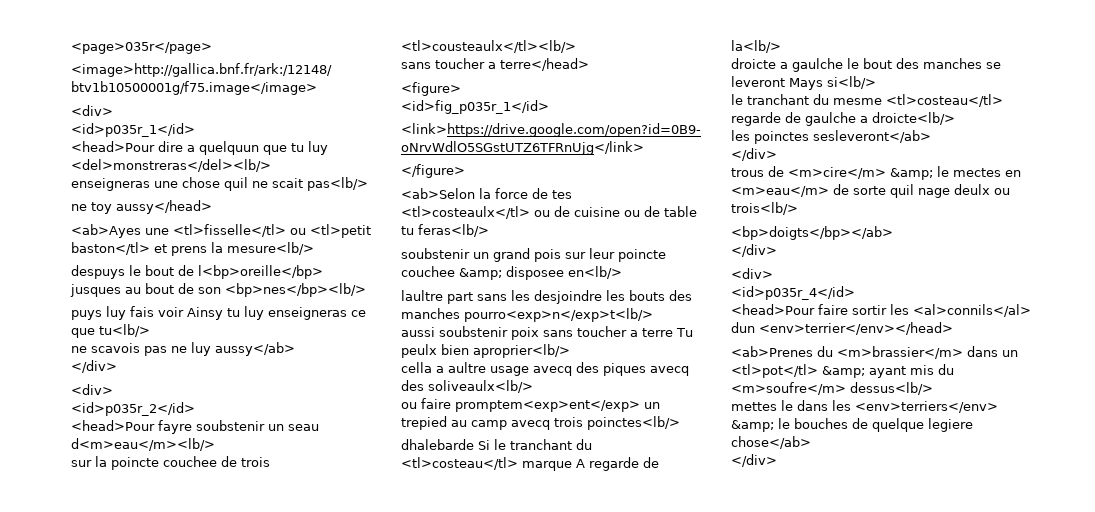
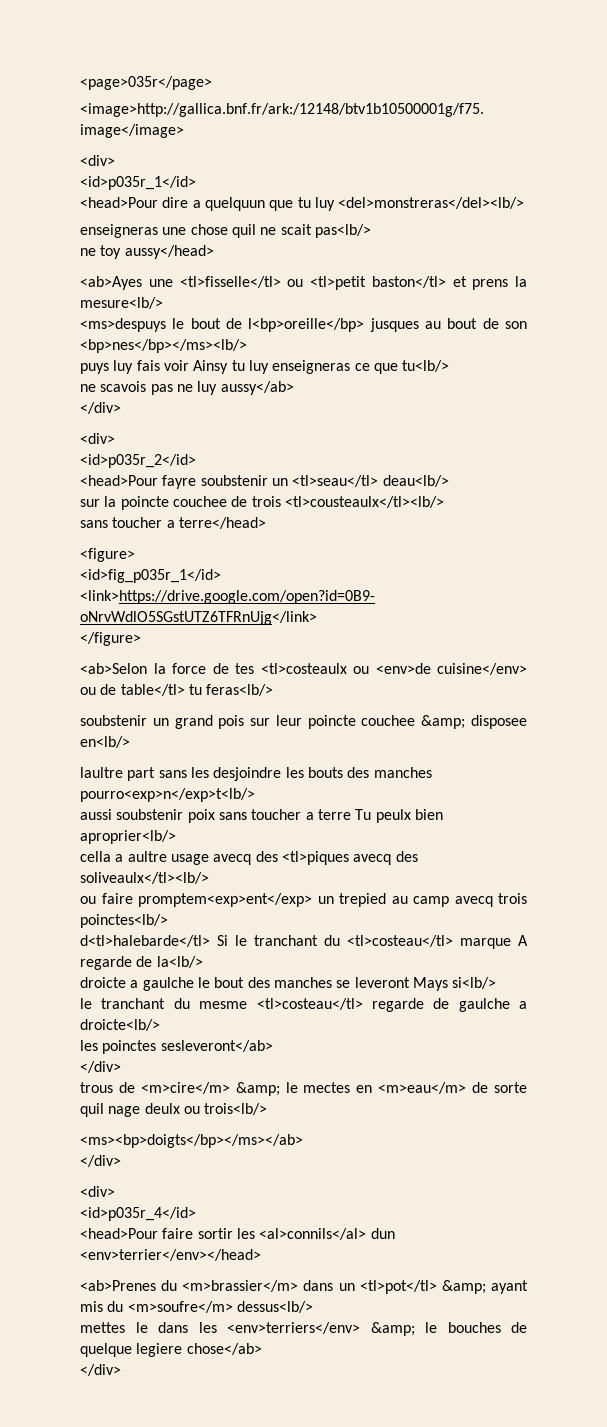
- despuys le bout de l<bp>oreille</bp> jusques au bout de son <bp>nes</bp><lb/>
+ <ms>despuys le bout de l<bp>oreille</bp> jusques au bout de son <bp>nes</bp></ms><lb/>
- <head>Pour fayre soubstenir un seau d<m>eau</m><lb/>
+ <head>Pour fayre soubstenir un <tl>seau</tl> deau<lb/>
- <ab>Selon la force de tes <tl>costeaulx</tl> ou de cuisine ou de table tu feras<lb/>
+ <ab>Selon la force de tes <tl>costeaulx ou <env>de cuisine</env> ou de table</tl> tu feras<lb/>
- cella a aultre usage avecq des piques avecq des soliveaulx<lb/>
+ cella a aultre usage avecq des <tl>piques avecq des soliveaulx</tl><lb/>
- dhalebarde Si le tranchant du <tl>costeau</tl> marque A regarde de la<lb/>
+ d<tl>halebarde</tl> Si le tranchant du <tl>costeau</tl> marque A regarde de la<lb/>
- <bp>doigts</bp></ab>
+ <ms><bp>doigts</bp></ms></ab>

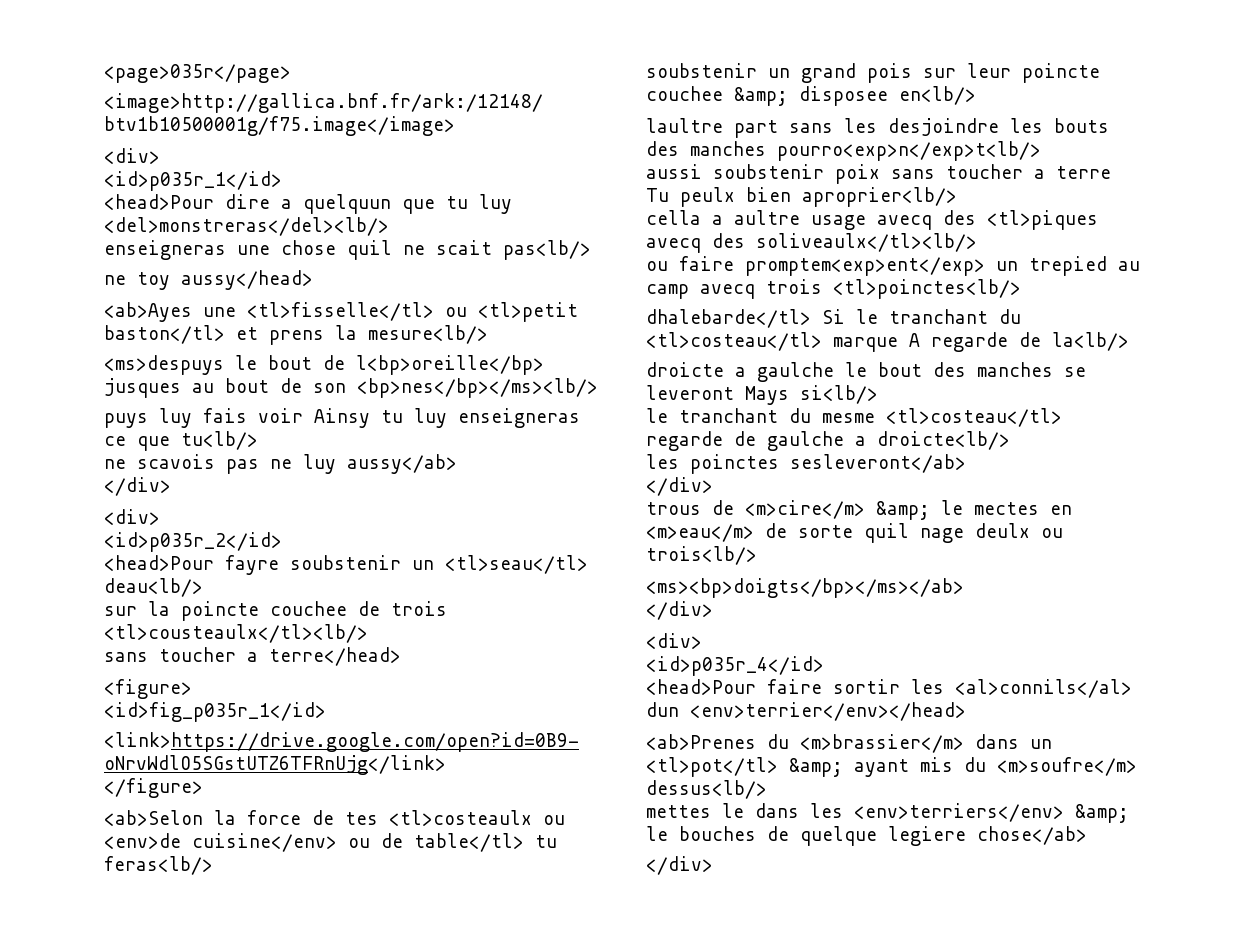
- ou faire promptem<exp>ent</exp> un trepied au camp avecq trois poinctes<lb/>
- d<tl>halebarde</tl> Si le tranchant du <tl>costeau</tl> marque A regarde de la<lb/>
+ ou faire promptem<exp>ent</exp> un trepied au camp avecq trois <tl>poinctes<lb/>
+ dhalebarde</tl> Si le tranchant du <tl>costeau</tl> marque A regarde de la<lb/>

